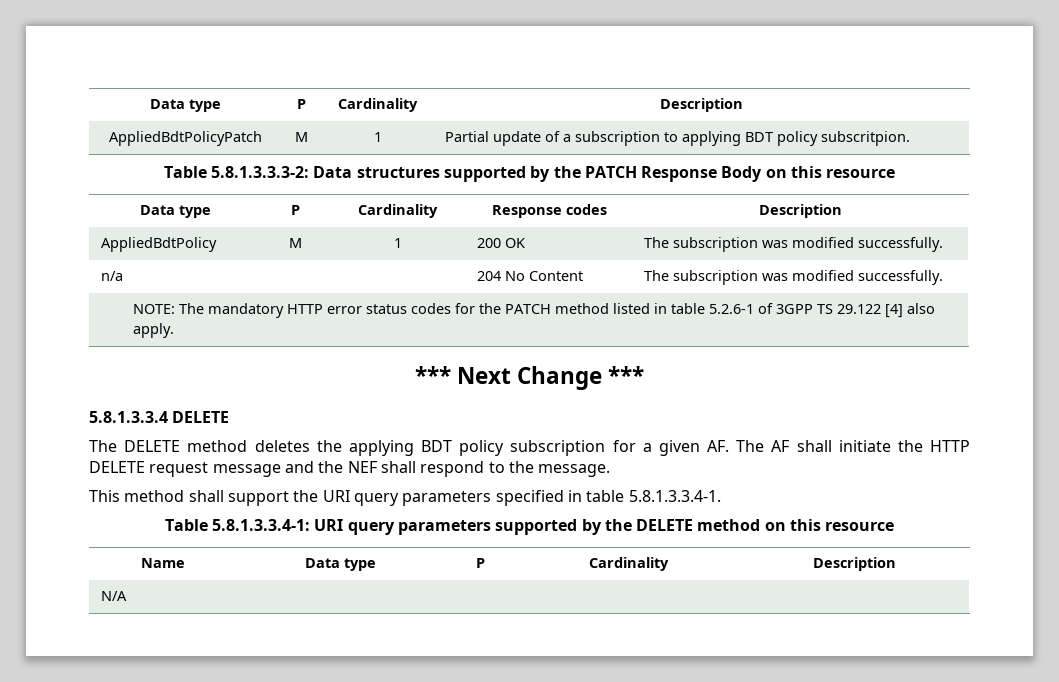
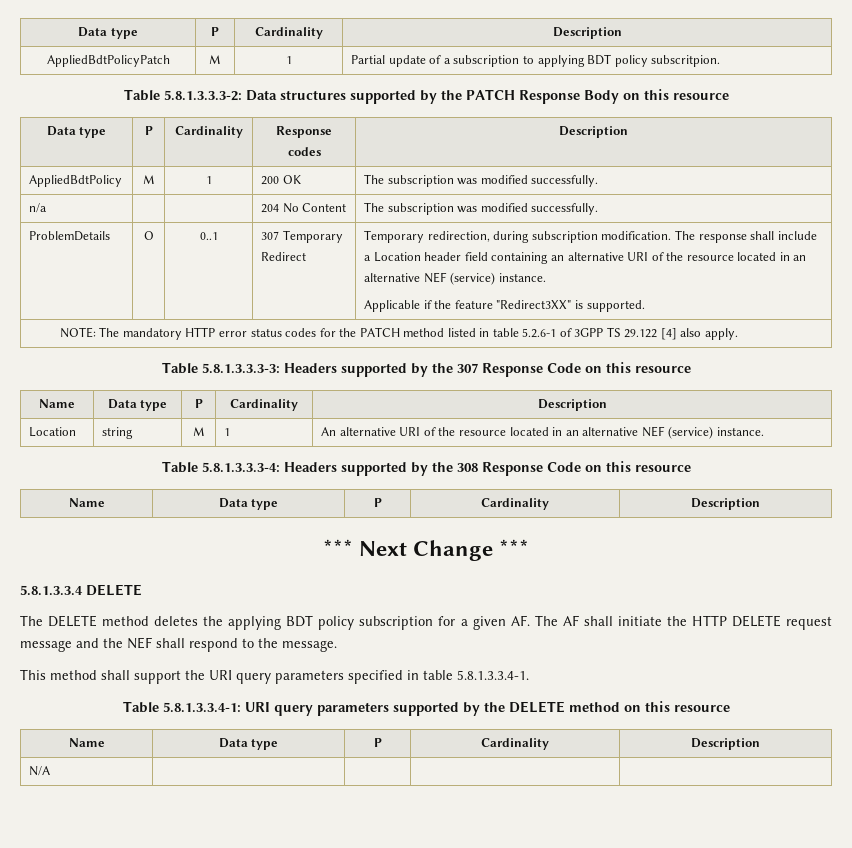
+ ProblemDetails | O | 0..1 | 307 Temporary Redirect | Temporary redirection, during subscription modification. The response shall include a Location header field containing an alternative URI of the resource located in an alternative NEF (service) instance.
+ Applicable if the feature "Redirect3XX" is supported.
+ Table 5.8.1.3.3.3-3: Headers supported by the 307 Response Code on this resource
+ Name | Data type | P | Cardinality | Description
+ Location | string | M | 1 | An alternative URI of the resource located in an alternative NEF (service) instance.
+ Table 5.8.1.3.3.3-4: Headers supported by the 308 Response Code on this resource
+ Name | Data type | P | Cardinality | Description

